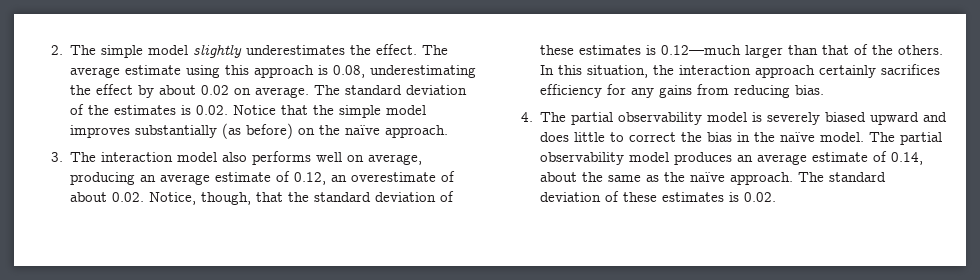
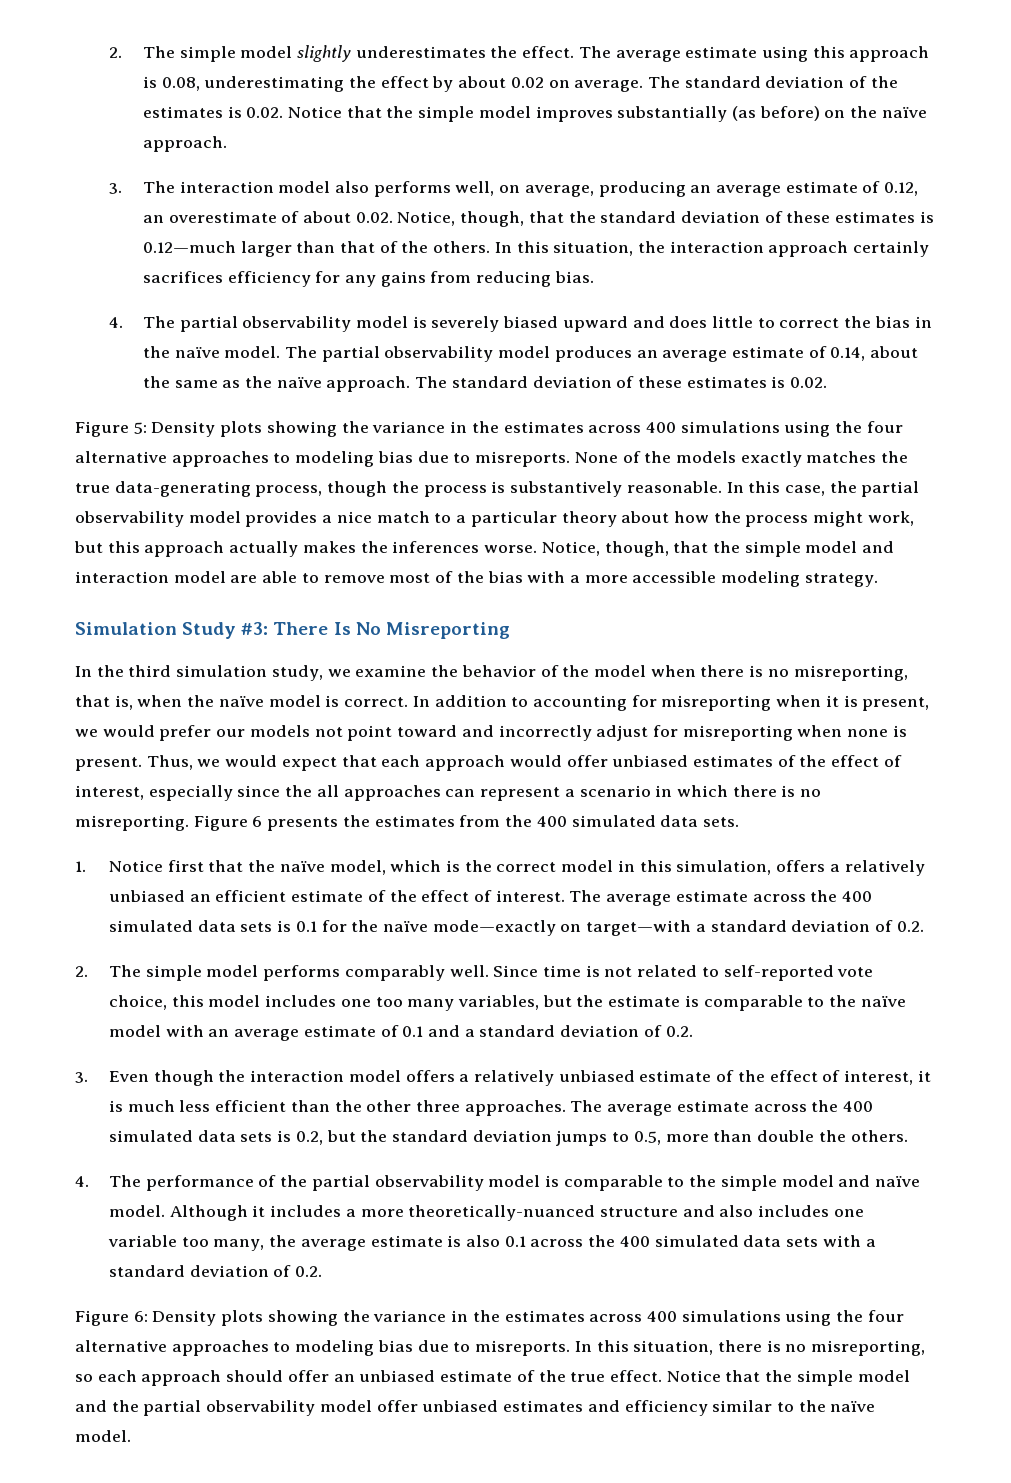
- 3. The interaction model also performs well on average, producing an average estimate of 0.12, an overestimate of about 0.02. Notice, though, that the standard deviation of these estimates is 0.12—much larger than that of the others.
+ 3. The interaction model also performs well, on average, producing an average estimate of 0.12, an overestimate of about 0.02. Notice, though, that the standard deviation of these estimates is 0.12—much larger than that of the others.
+ Figure 5: Density plots showing the variance in the estimates across 400 simulations using the four alternative approaches to modeling bias due to misreports. None of the models exactly matches the true data-generating process, though the process is substantively reasonable. In this case, the partial observability model provides a nice match to a particular theory about how the process might work, but this approach actually makes the inferences worse. Notice, though, that the simple model and interaction model are able to remove most of the bias with a more accessible modeling strategy.
+ Simulation Study #3: There Is No Misreporting
+ In the third simulation study, we examine the behavior of the model when there is no misreporting, that is, when the naïve model is correct. In addition to accounting for misreporting when it is present, we would prefer our models not point toward and incorrectly adjust for misreporting when none is present. Thus, we would expect that each approach would offer unbiased estimates of the effect of interest, especially since the all approaches can represent a scenario in which there is no misreporting. Figure 6 presents the estimates from the 400 simulated data sets.
+ 1. Notice first that the naïve model, which is the correct model in this simulation, offers a relatively unbiased an efficient estimate of the effect of interest. The average estimate across the 400 simulated data sets is 0.1 for the naïve mode—exactly on target—with a standard deviation of 0.2.
+ 2. The simple model performs comparably well. Since time is not related to self-reported vote choice, this model includes one too many variables, but the estimate is comparable to the naïve model with an average estimate of 0.1 and a standard deviation of 0.2.
+ 3. Even though the interaction model offers a relatively unbiased estimate of the effect of interest, it is much less efficient than the other three approaches. The average estimate across the 400 simulated data sets is 0.2, but the standard deviation jumps to 0.5, more than double the others.
+ 4. The performance of the partial observability model is comparable to the simple model and naïve model. Although it includes a more theoretically-nuanced structure and also includes one variable too many, the average estimate is also 0.1 across the 400 simulated data sets with a standard deviation of 0.2.
+ Figure 6: Density plots showing the variance in the estimates across 400 simulations using the four alternative approaches to modeling bias due to misreports. In this situation, there is no misreporting, so each approach should offer an unbiased estimate of the true effect. Notice that the simple model and the partial observability model offer unbiased estimates and efficiency similar to the naïve model.

